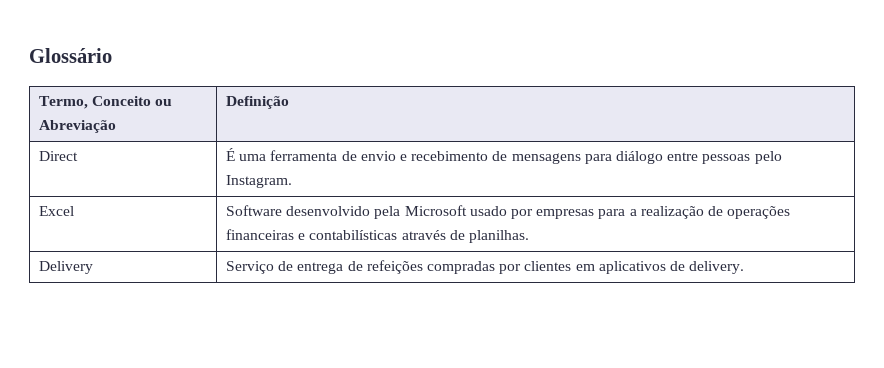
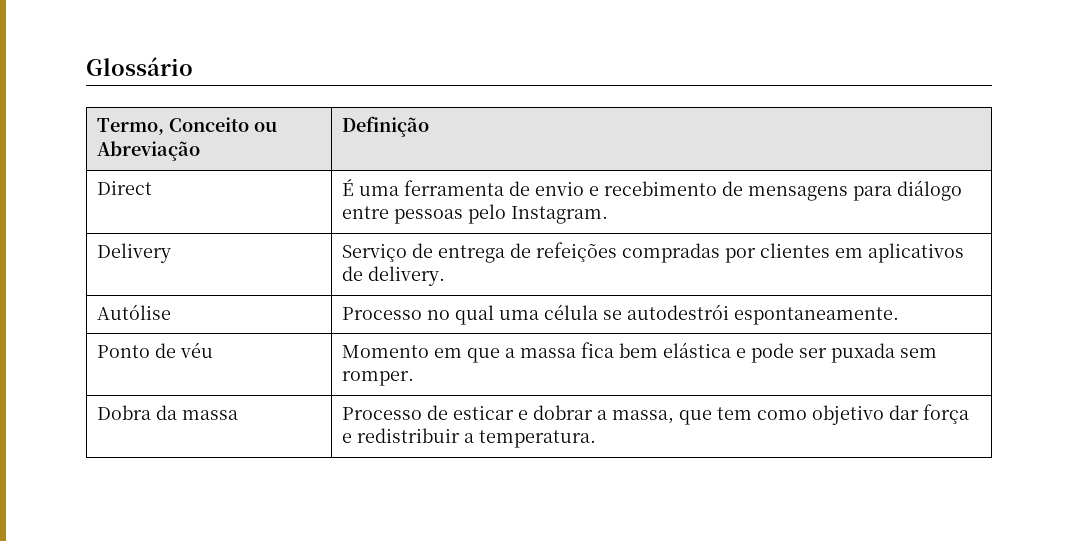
- Excel | Software desenvolvido pela Microsoft usado por empresas para a realização de operações financeiras e contabilísticas através de planilhas.
+ Autólise | Processo no qual uma célula se autodestrói espontaneamente.
+ Ponto de véu | Momento em que a massa fica bem elástica e pode ser puxada sem romper.
+ Dobra da massa | Processo de esticar e dobrar a massa, que tem como objetivo dar força e redistribuir a temperatura.

